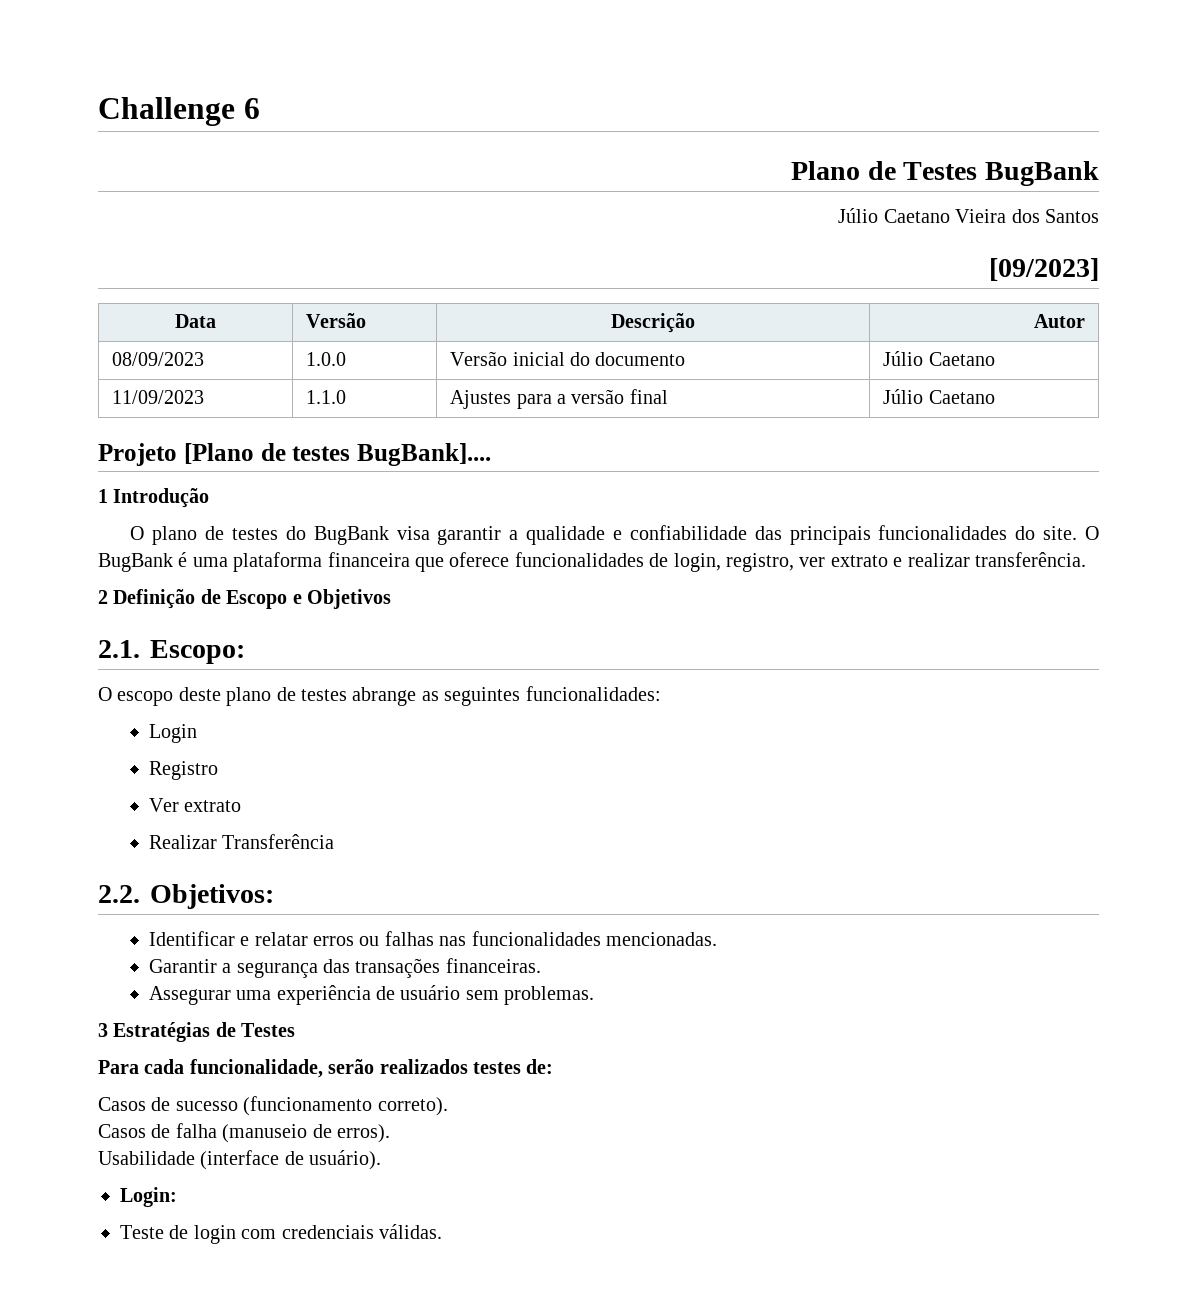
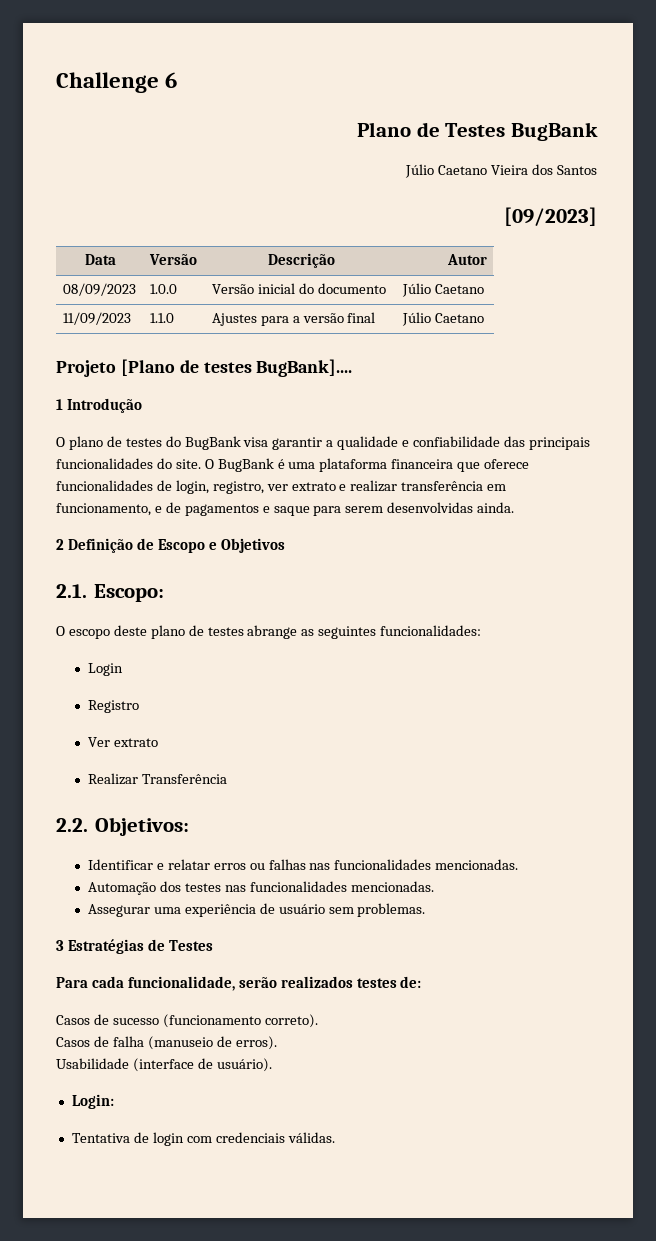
- O BugBank é uma plataforma financeira que oferece funcionalidades de login, registro, ver extrato e realizar transferência.
+ O BugBank é uma plataforma financeira que oferece funcionalidades de login, registro, ver extrato e realizar transferência em funcionamento, e de pagamentos e saque para serem desenvolvidas ainda.
- Garantir a segurança das transações financeiras.
+ Automação dos testes nas funcionalidades mencionadas.
- Teste de login com credenciais válidas.
+ Tentativa de login com credenciais válidas.

